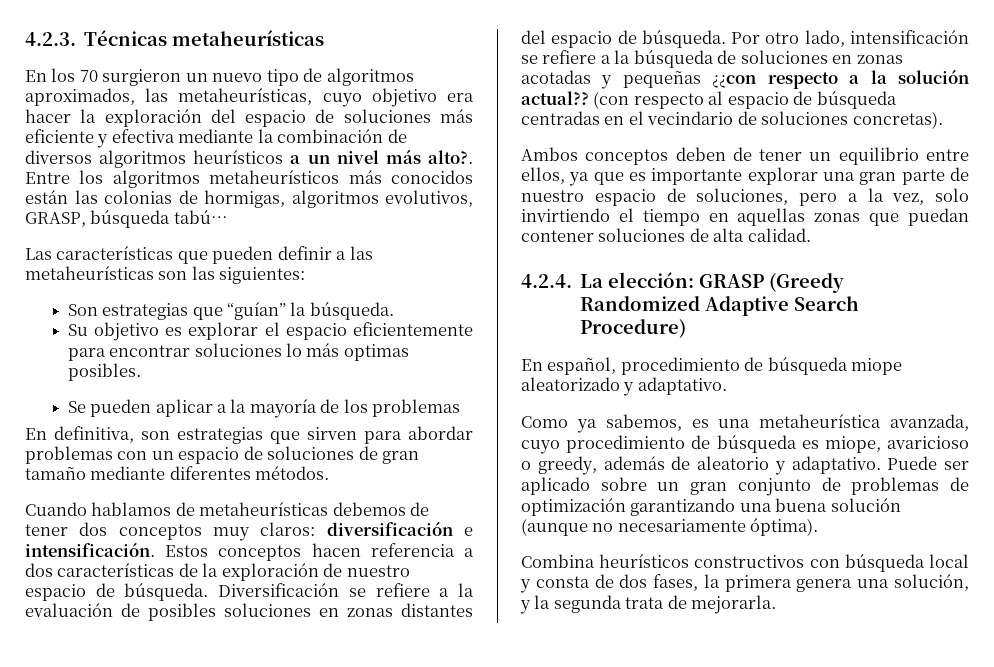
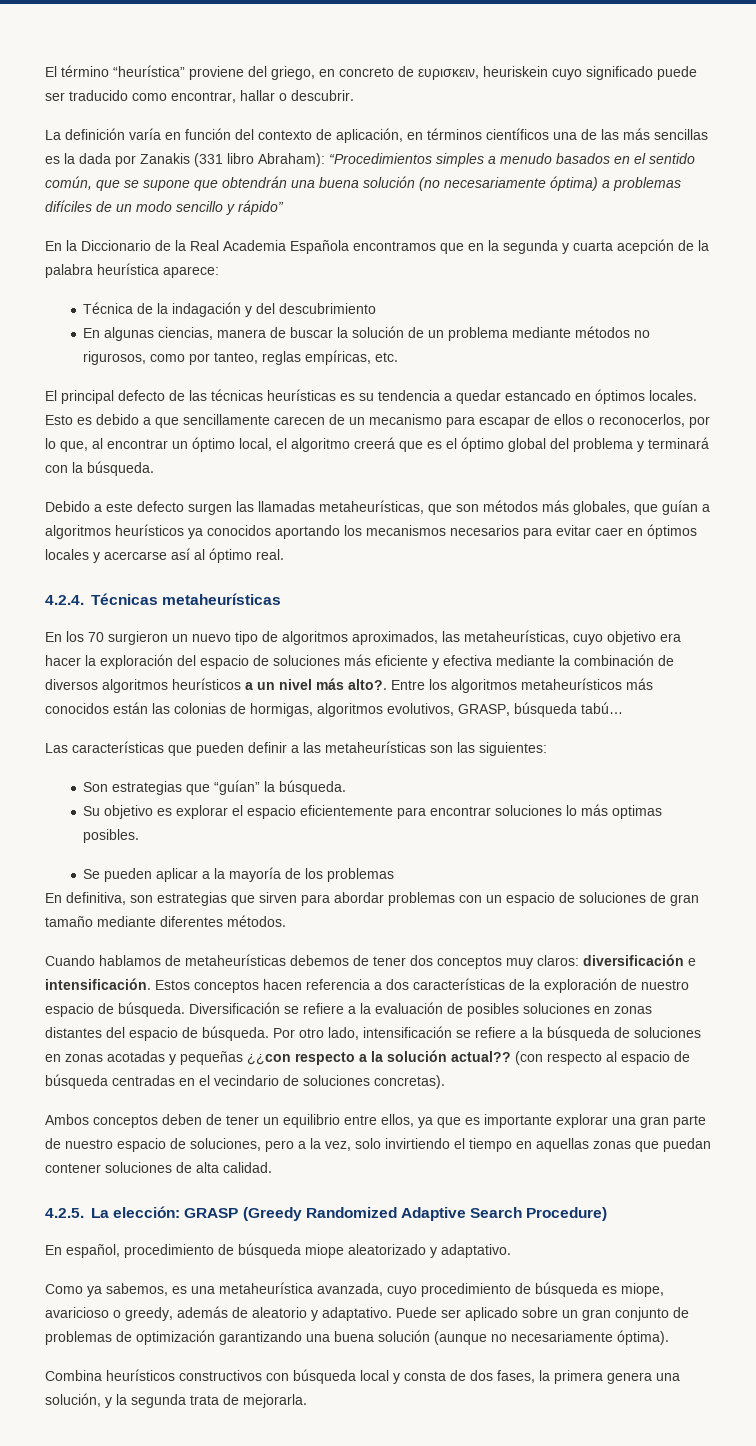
- 4.2.3. Técnicas metaheurísticas
+ El término “heurística” proviene del griego, en concreto de ευρισκειν, heuriskein cuyo significado puede ser traducido como encontrar, hallar o descubrir.
+ La definición varía en función del contexto de aplicación, en términos científicos una de las más sencillas es la dada por Zanakis (331 libro Abraham): “Procedimientos simples a menudo basados en el sentido común, que se supone que obtendrán una buena solución (no necesariamente óptima) a problemas difíciles de un modo sencillo y rápido”
+ En la Diccionario de la Real Academia Española encontramos que en la segunda y cuarta acepción de la palabra heurística aparece:
+ Técnica de la indagación y del descubrimiento
+ En algunas ciencias, manera de buscar la solución de un problema mediante métodos no rigurosos, como por tanteo, reglas empíricas, etc.
+ El principal defecto de las técnicas heurísticas es su tendencia a quedar estancado en óptimos locales. Esto es debido a que sencillamente carecen de un mecanismo para escapar de ellos o reconocerlos, por lo que, al encontrar un óptimo local, el algoritmo creerá que es el óptimo global del problema y terminará con la búsqueda.
+ Debido a este defecto surgen las llamadas metaheurísticas, que son métodos más globales, que guían a algoritmos heurísticos ya conocidos aportando los mecanismos necesarios para evitar caer en óptimos locales y acercarse así al óptimo real.
+ 4.2.4. Técnicas metaheurísticas
- 4.2.4. La elección: GRASP (Greedy Randomized Adaptive Search Procedure)
+ 4.2.5. La elección: GRASP (Greedy Randomized Adaptive Search Procedure)

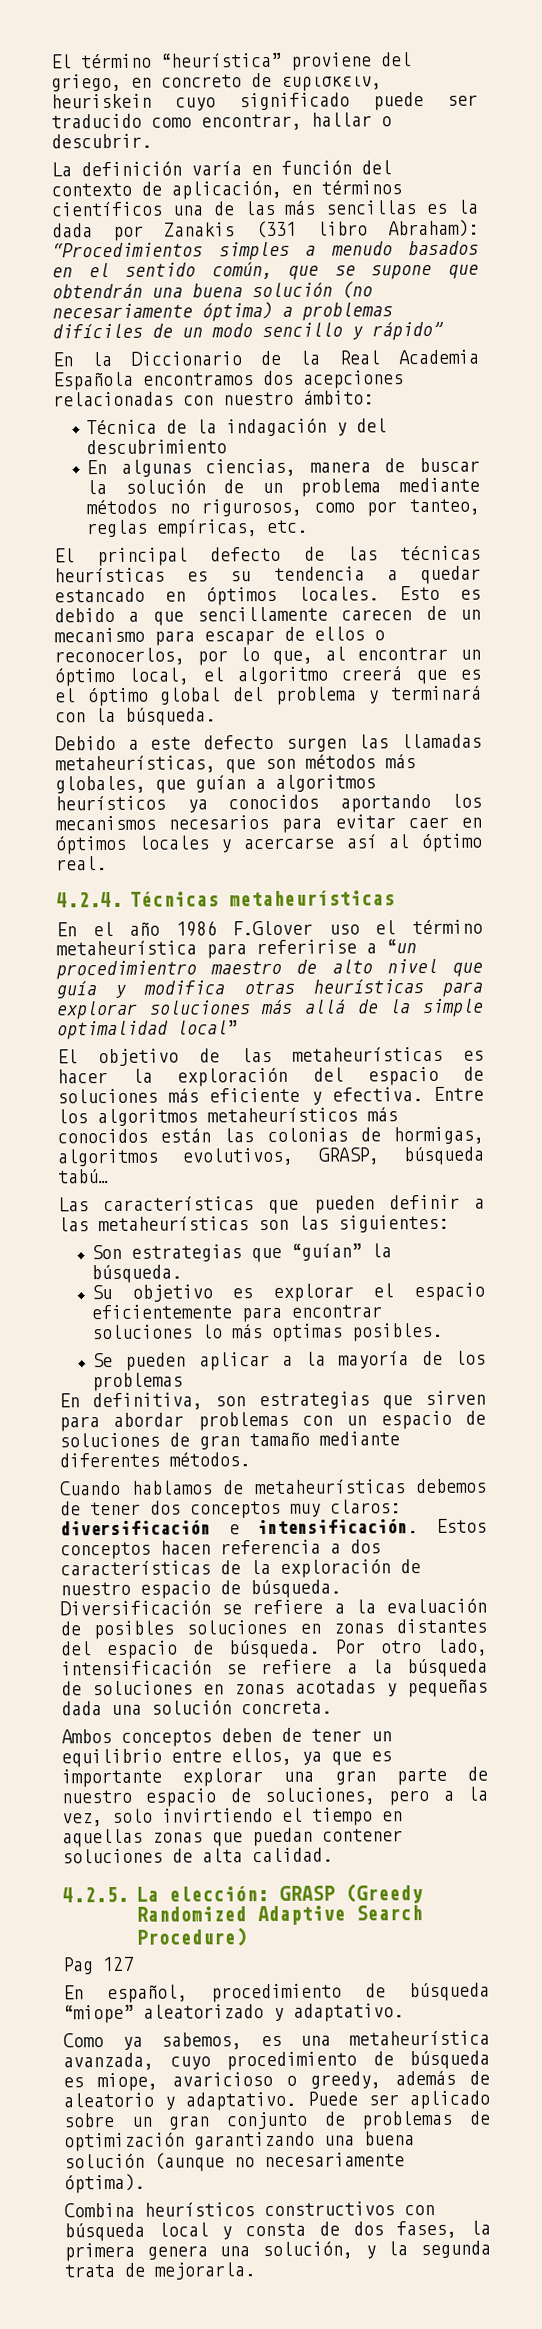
- En la Diccionario de la Real Academia Española encontramos que en la segunda y cuarta acepción de la palabra heurística aparece:
+ En la Diccionario de la Real Academia Española encontramos dos acepciones relacionadas con nuestro ámbito:
- En los 70 surgieron un nuevo tipo de algoritmos aproximados, las metaheurísticas, cuyo objetivo era hacer la exploración del espacio de soluciones más eficiente y efectiva mediante la combinación de diversos algoritmos heurísticos a un nivel más alto?.
+ En el año 1986 F.Glover uso el término metaheurística para referirise a “un procedimientro maestro de alto nivel que guía y modifica otras heurísticas para explorar soluciones más allá de la simple optimalidad local”
+ El objetivo de las metaheurísticas es hacer la exploración del espacio de soluciones más eficiente y efectiva.
- Por otro lado, intensificación se refiere a la búsqueda de soluciones en zonas acotadas y pequeñas ¿¿con respecto a la solución actual?? (con respecto al espacio de búsqueda centradas en el vecindario de soluciones concretas).
+ Por otro lado, intensificación se refiere a la búsqueda de soluciones en zonas acotadas y pequeñas dada una solución concreta.
+ Pag 127
- En español, procedimiento de búsqueda miope aleatorizado y adaptativo.
+ En español, procedimiento de búsqueda “miope” aleatorizado y adaptativo.

